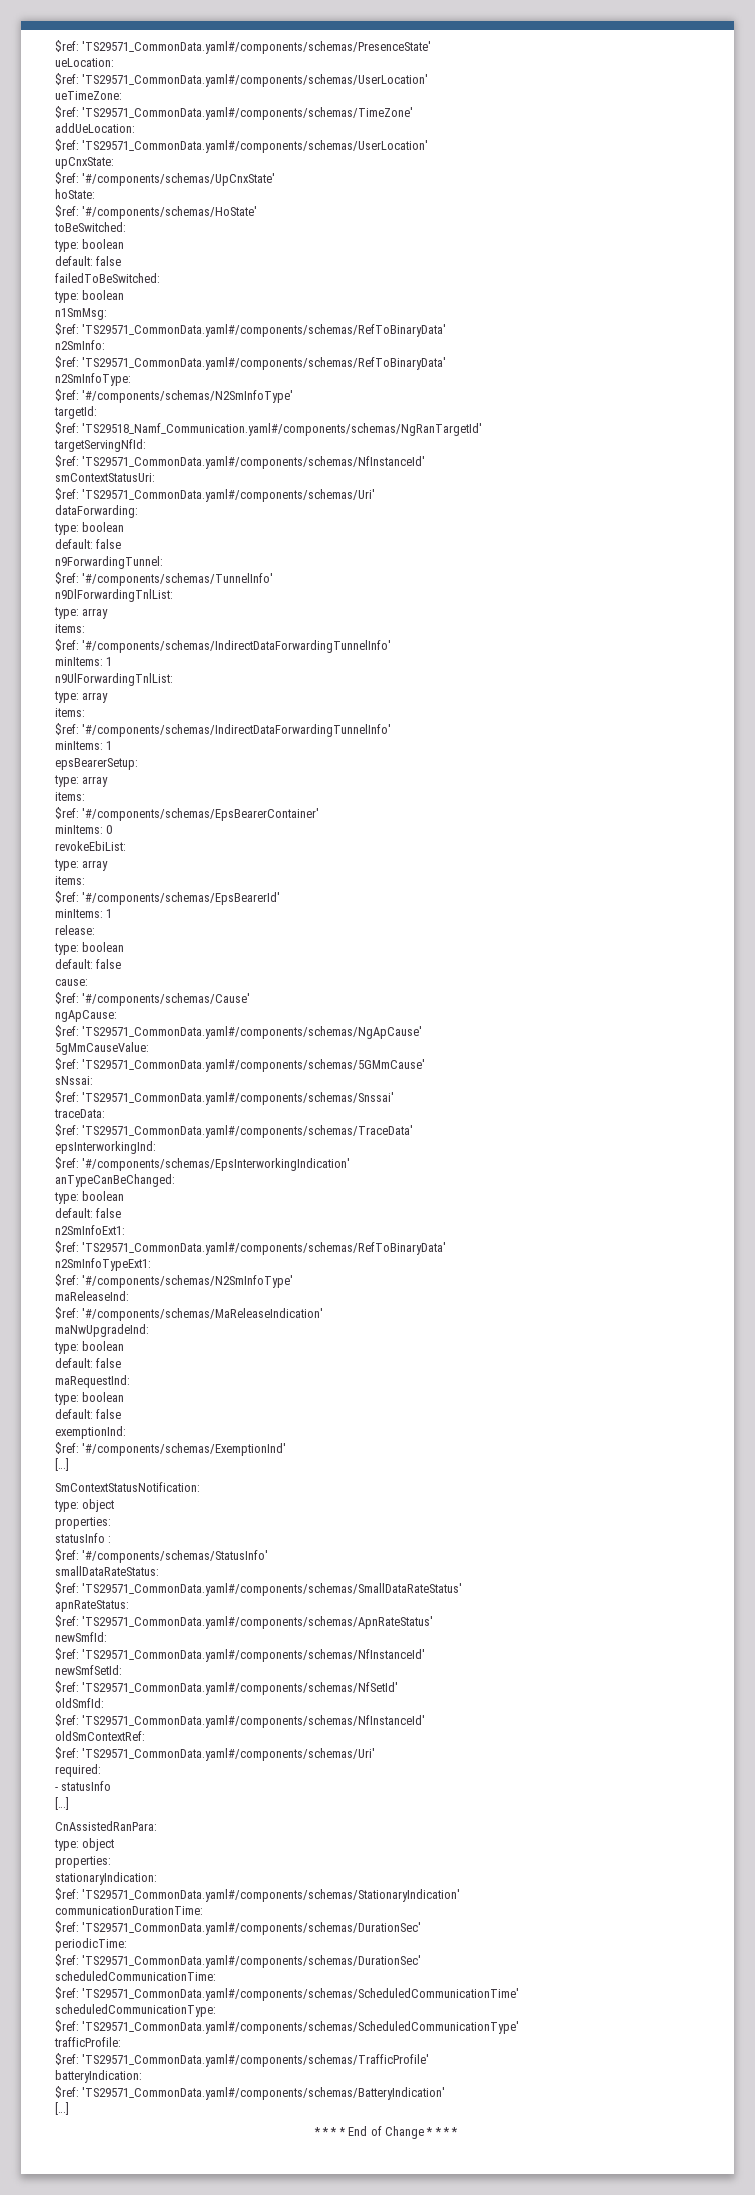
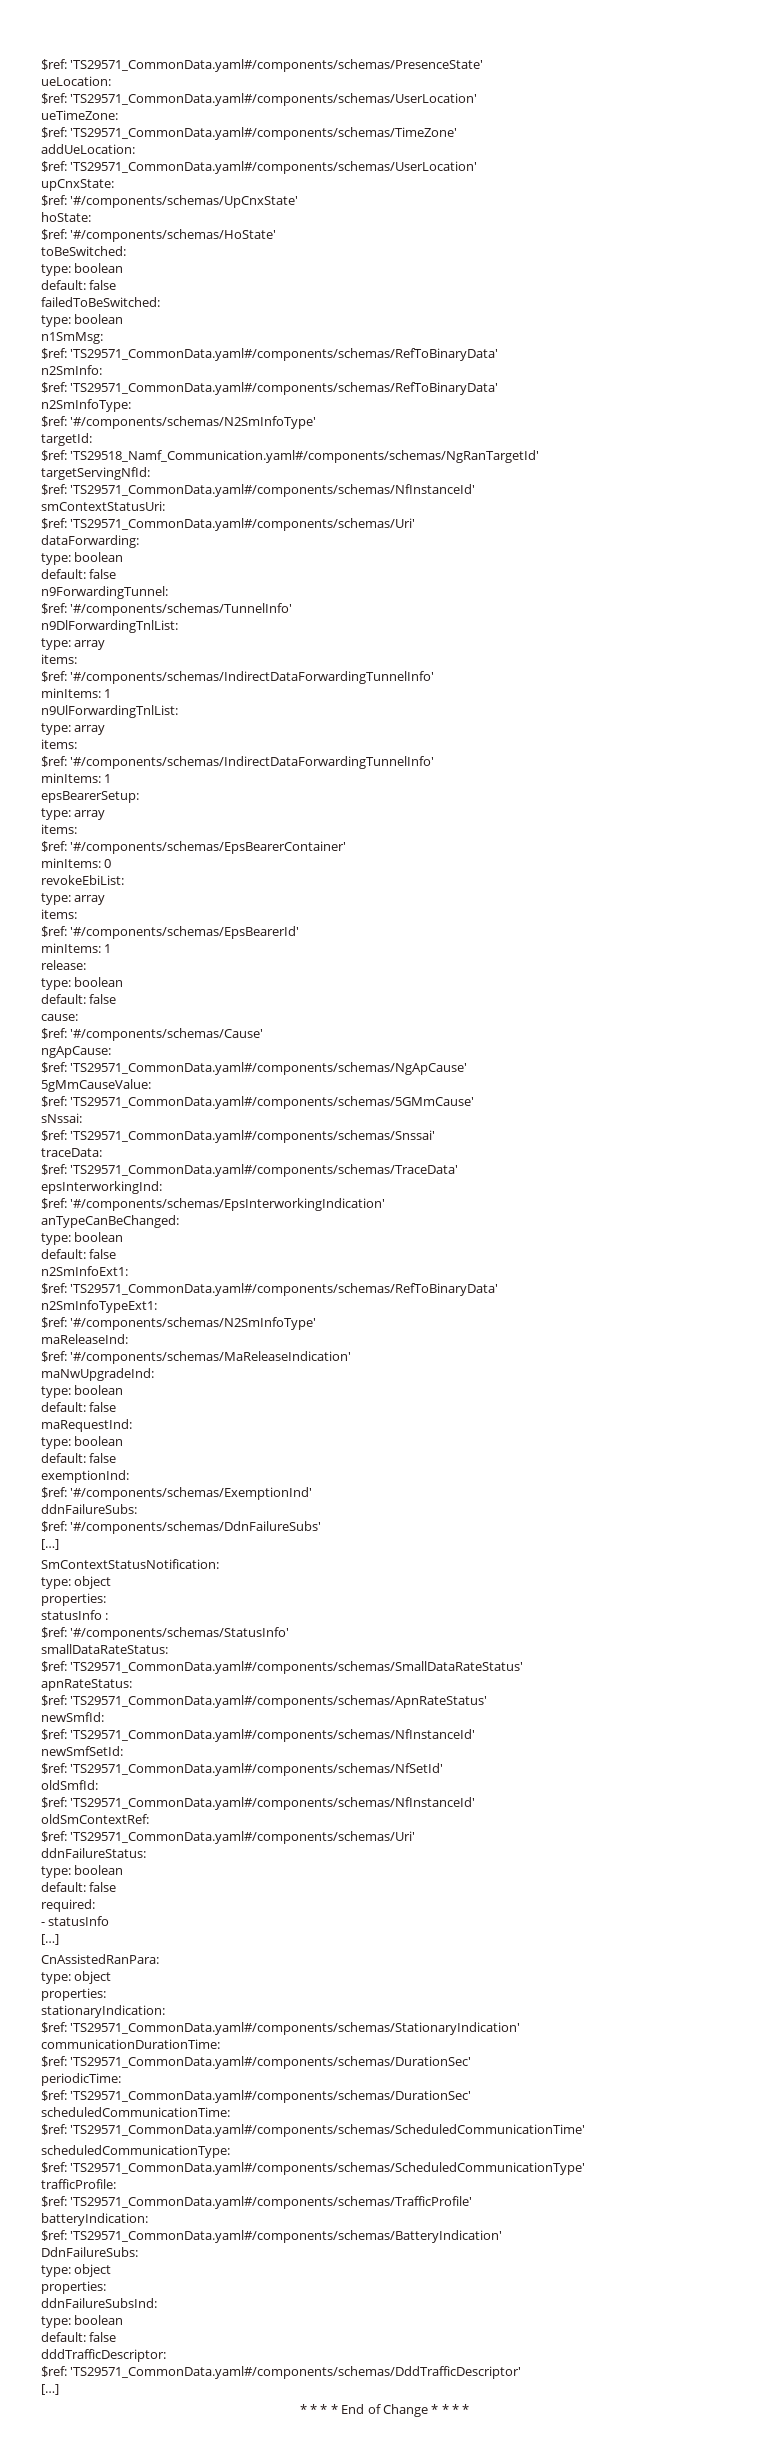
+ ddnFailureSubs:
+ $ref: '#/components/schemas/DdnFailureSubs'
+ ddnFailureStatus:
+ type: boolean
+ default: false
+ DdnFailureSubs:
+ type: object
+ properties:
+ ddnFailureSubsInd:
+ type: boolean
+ default: false
+ dddTrafficDescriptor:
+ $ref: 'TS29571_CommonData.yaml#/components/schemas/DddTrafficDescriptor'

